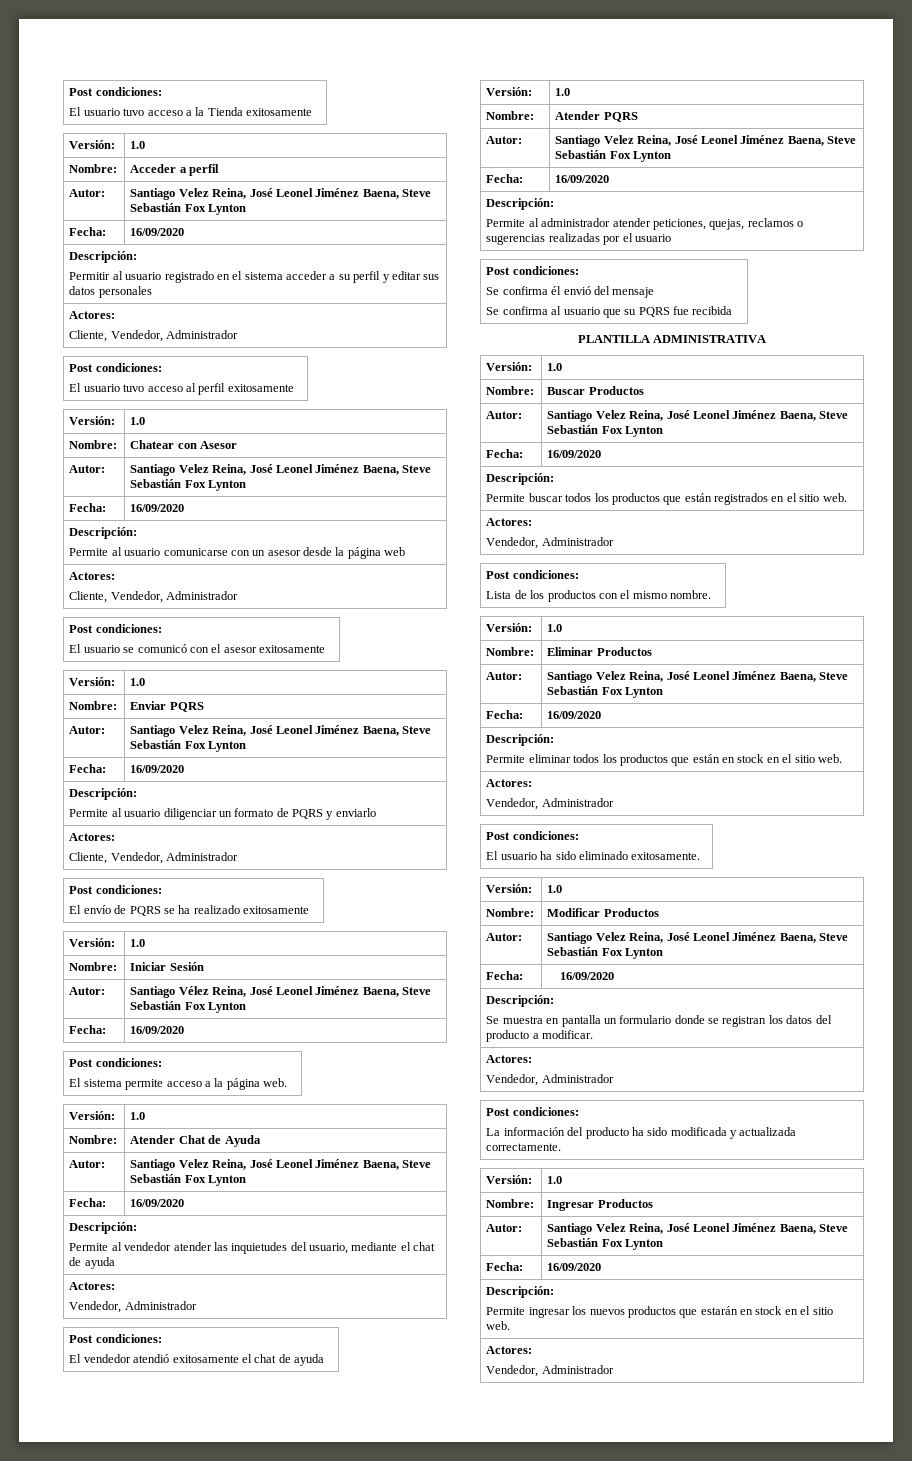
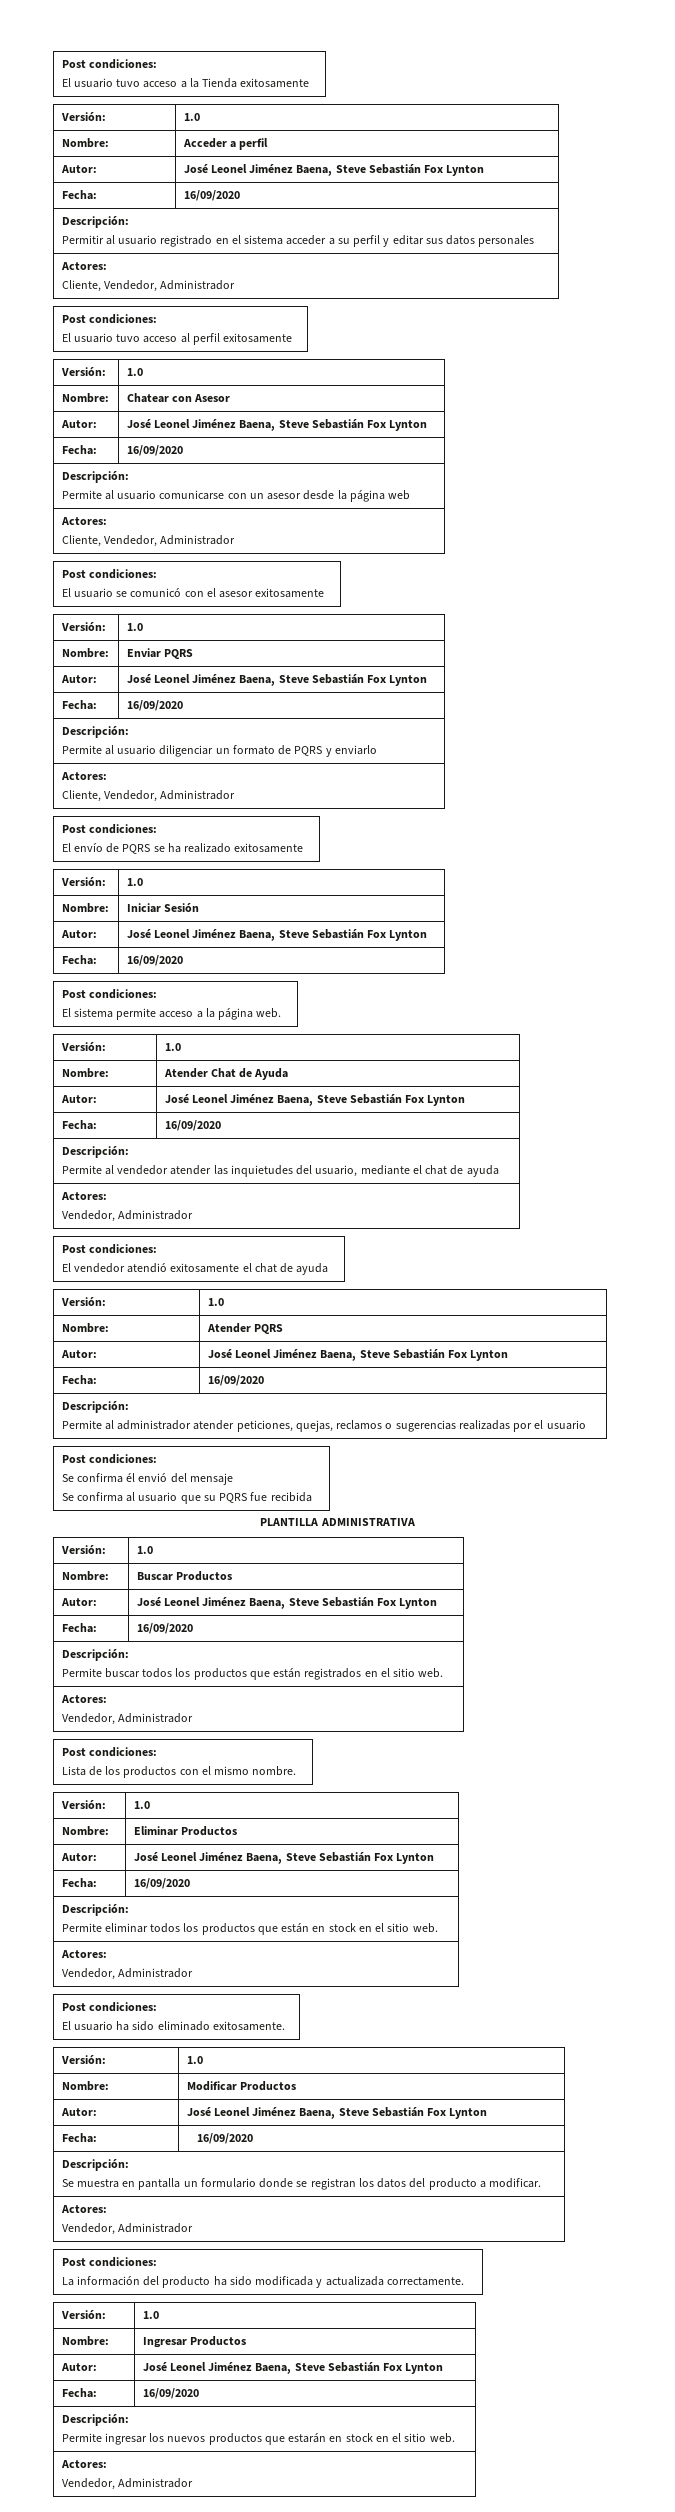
  Nombre: | Acceder a perfil
- Autor: | Santiago Velez Reina, José Leonel Jiménez Baena, Steve Sebastián Fox Lynton
+ Autor: | José Leonel Jiménez Baena, Steve Sebastián Fox Lynton
  Nombre: | Chatear con Asesor
- Autor: | Santiago Velez Reina, José Leonel Jiménez Baena, Steve Sebastián Fox Lynton
+ Autor: | José Leonel Jiménez Baena, Steve Sebastián Fox Lynton
  Nombre: | Enviar PQRS
- Autor: | Santiago Velez Reina, José Leonel Jiménez Baena, Steve Sebastián Fox Lynton
+ Autor: | José Leonel Jiménez Baena, Steve Sebastián Fox Lynton
  Nombre: | Iniciar Sesión
- Autor: | Santiago Vélez Reina, José Leonel Jiménez Baena, Steve Sebastián Fox Lynton
+ Autor: | José Leonel Jiménez Baena, Steve Sebastián Fox Lynton
  Nombre: | Atender Chat de Ayuda
- Autor: | Santiago Velez Reina, José Leonel Jiménez Baena, Steve Sebastián Fox Lynton
+ Autor: | José Leonel Jiménez Baena, Steve Sebastián Fox Lynton
  Nombre: | Atender PQRS
- Autor: | Santiago Velez Reina, José Leonel Jiménez Baena, Steve Sebastián Fox Lynton
+ Autor: | José Leonel Jiménez Baena, Steve Sebastián Fox Lynton
  Nombre: | Buscar Productos
- Autor: | Santiago Velez Reina, José Leonel Jiménez Baena, Steve Sebastián Fox Lynton
+ Autor: | José Leonel Jiménez Baena, Steve Sebastián Fox Lynton
  Nombre: | Eliminar Productos
- Autor: | Santiago Velez Reina, José Leonel Jiménez Baena, Steve Sebastián Fox Lynton
+ Autor: | José Leonel Jiménez Baena, Steve Sebastián Fox Lynton
  Nombre: | Modificar Productos
- Autor: | Santiago Velez Reina, José Leonel Jiménez Baena, Steve Sebastián Fox Lynton
+ Autor: | José Leonel Jiménez Baena, Steve Sebastián Fox Lynton
  Nombre: | Ingresar Productos
- Autor: | Santiago Velez Reina, José Leonel Jiménez Baena, Steve Sebastián Fox Lynton
+ Autor: | José Leonel Jiménez Baena, Steve Sebastián Fox Lynton

